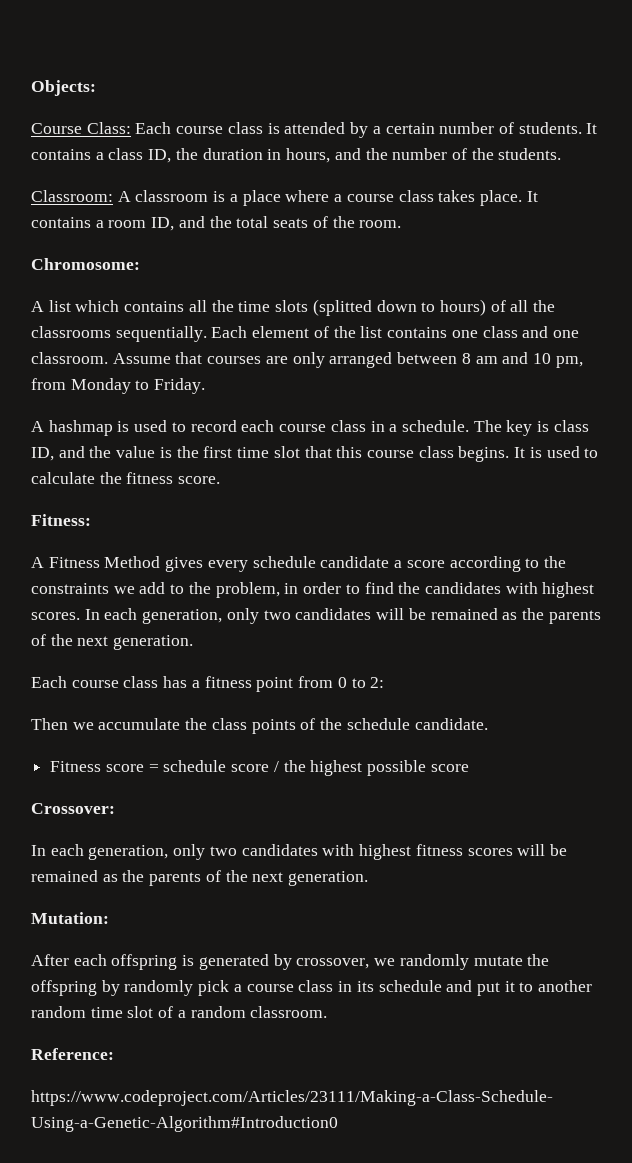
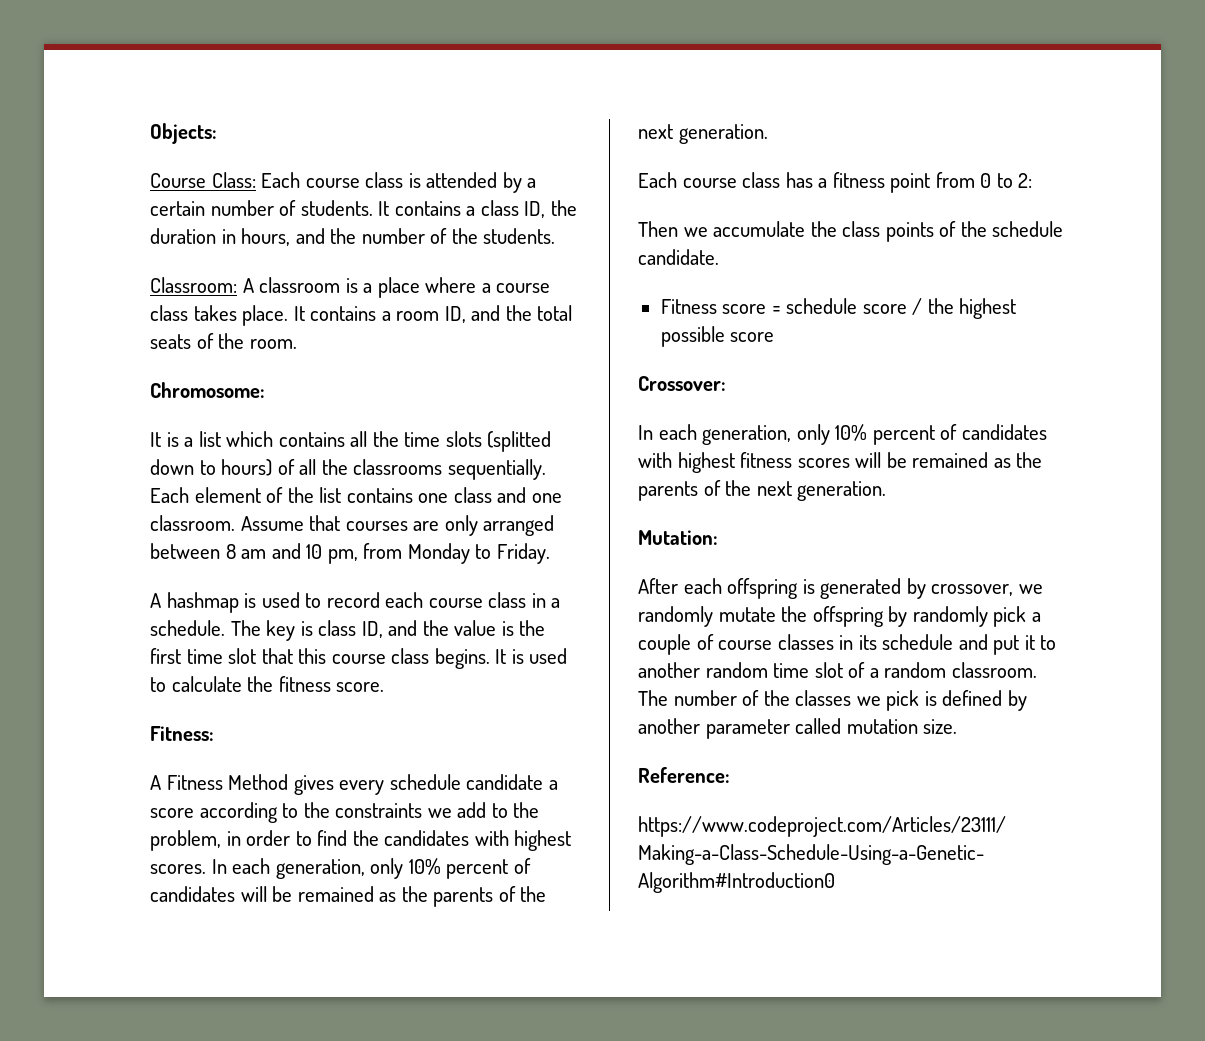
- A list which contains all the time slots (splitted down to hours) of all the classrooms sequentially.
+ It is a list which contains all the time slots (splitted down to hours) of all the classrooms sequentially.
- In each generation, only two candidates will be remained as the parents of the next generation.
+ In each generation, only 10% percent of candidates will be remained as the parents of the next generation.
- In each generation, only two candidates with highest fitness scores will be remained as the parents of the next generation.
+ In each generation, only 10% percent of candidates with highest fitness scores will be remained as the parents of the next generation.
- After each offspring is generated by crossover, we randomly mutate the offspring by randomly pick a course class in its schedule and put it to another random time slot of a random classroom.
+ After each offspring is generated by crossover, we randomly mutate the offspring by randomly pick a couple of course classes in its schedule and put it to another random time slot of a random classroom. The number of the classes we pick is defined by another parameter called mutation size.

